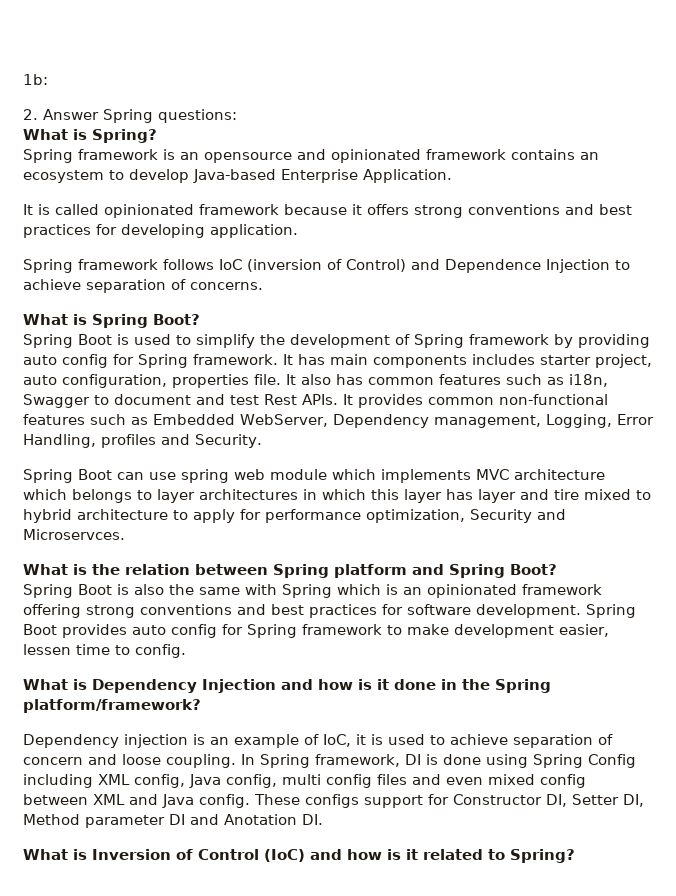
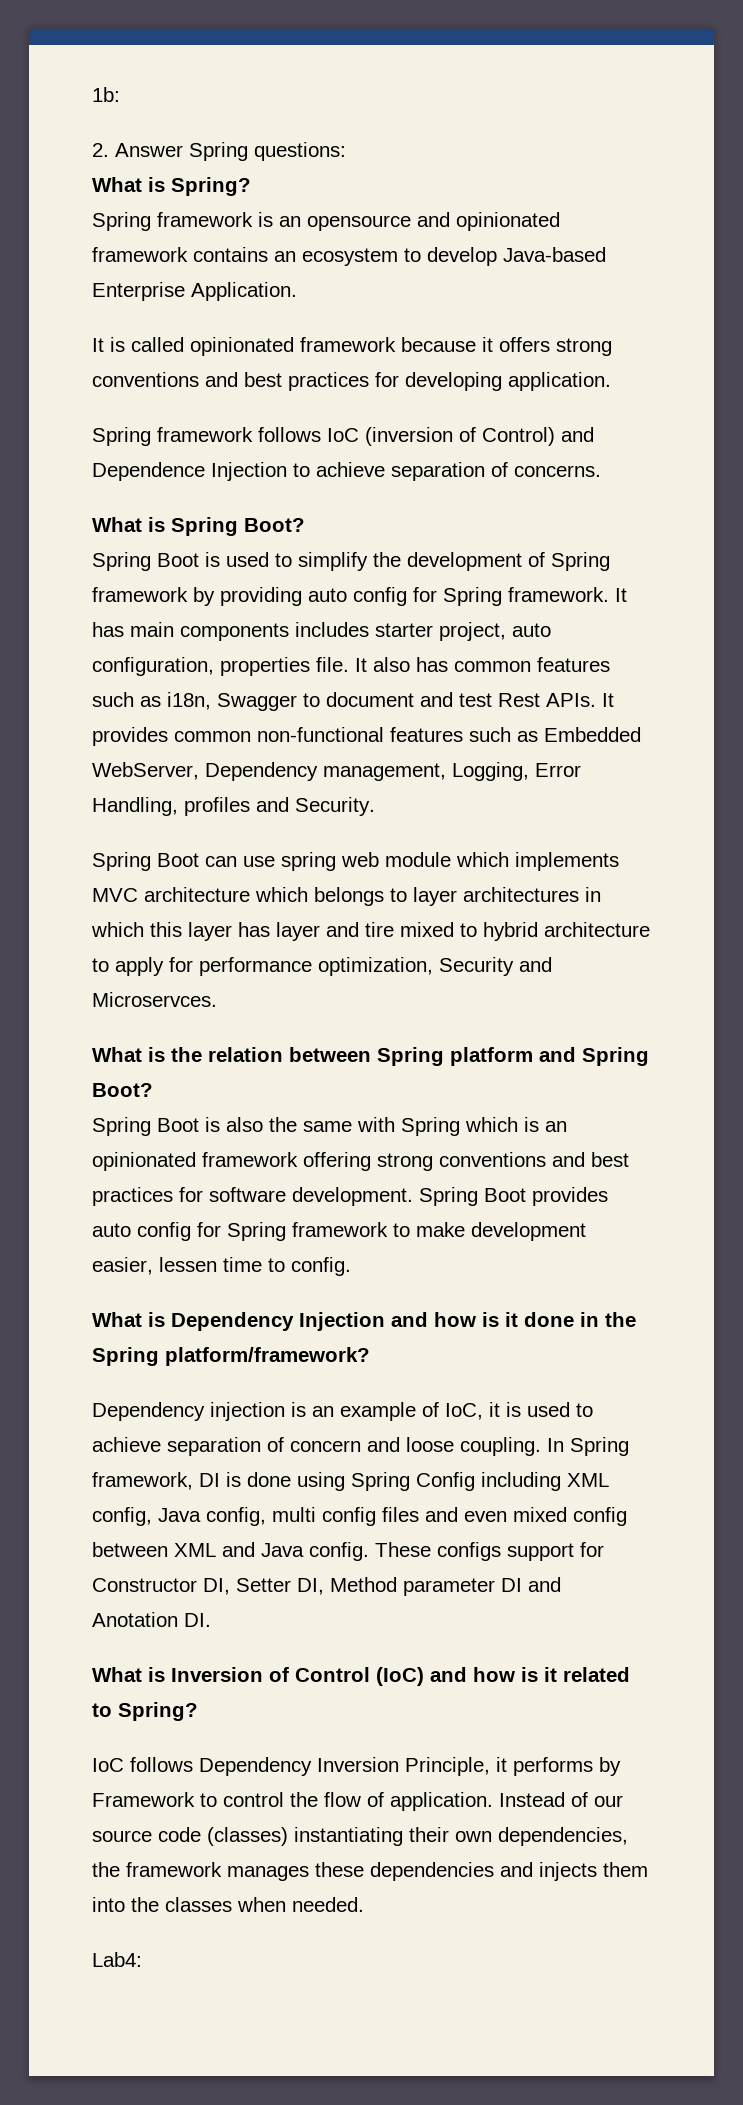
+ IoC follows Dependency Inversion Principle, it performs by Framework to control the flow of application. Instead of our source code (classes) instantiating their own dependencies, the framework manages these dependencies and injects them into the classes when needed.
+ Lab4:

